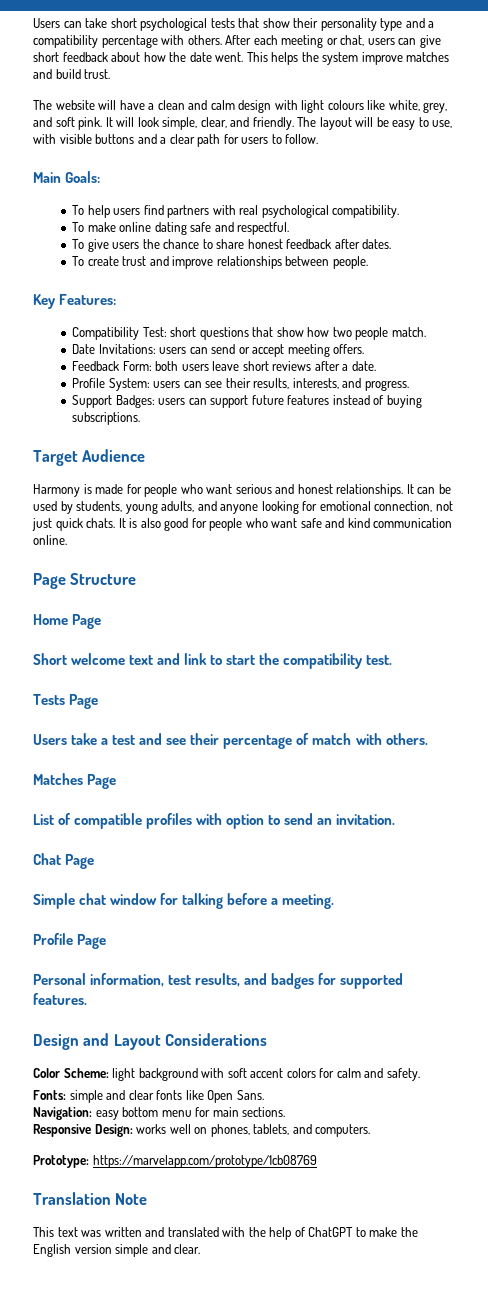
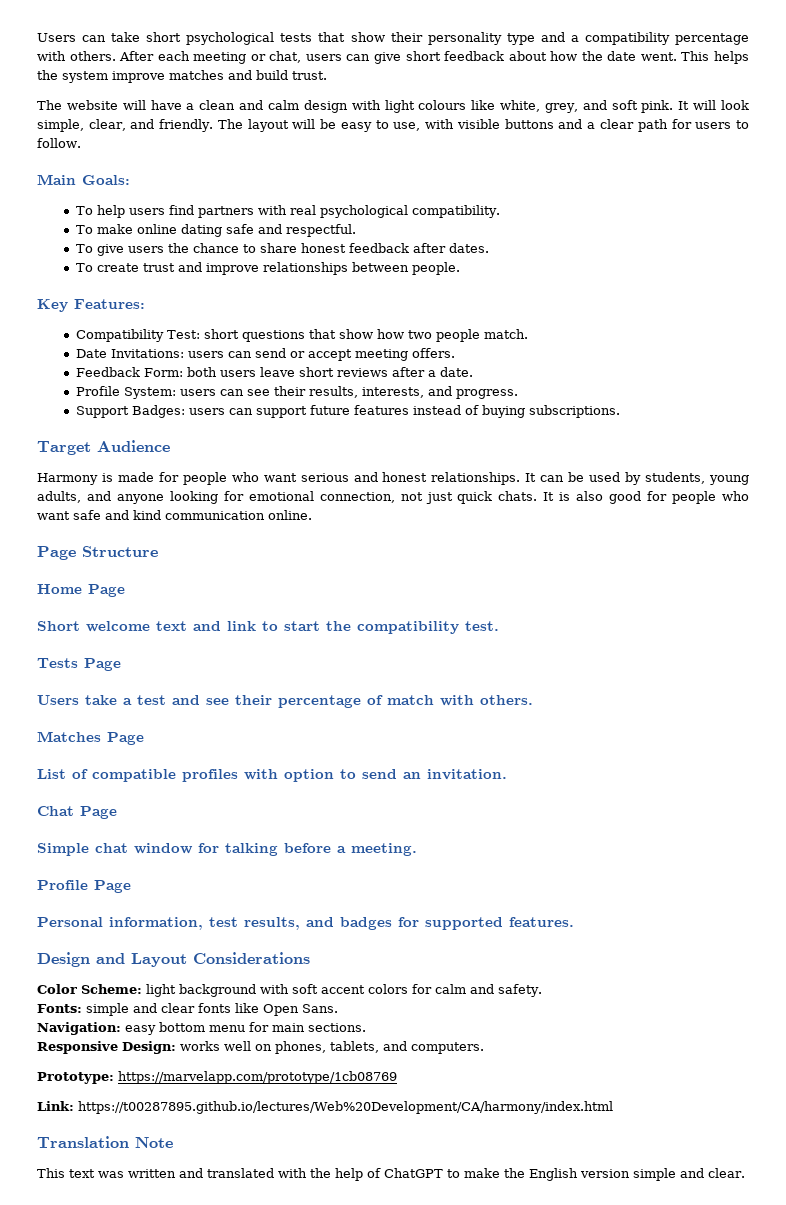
+ Link: https://t00287895.github.io/lectures/Web%20Development/CA/harmony/index.html

